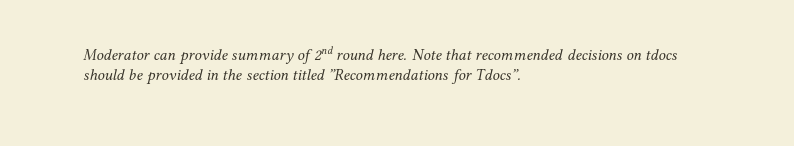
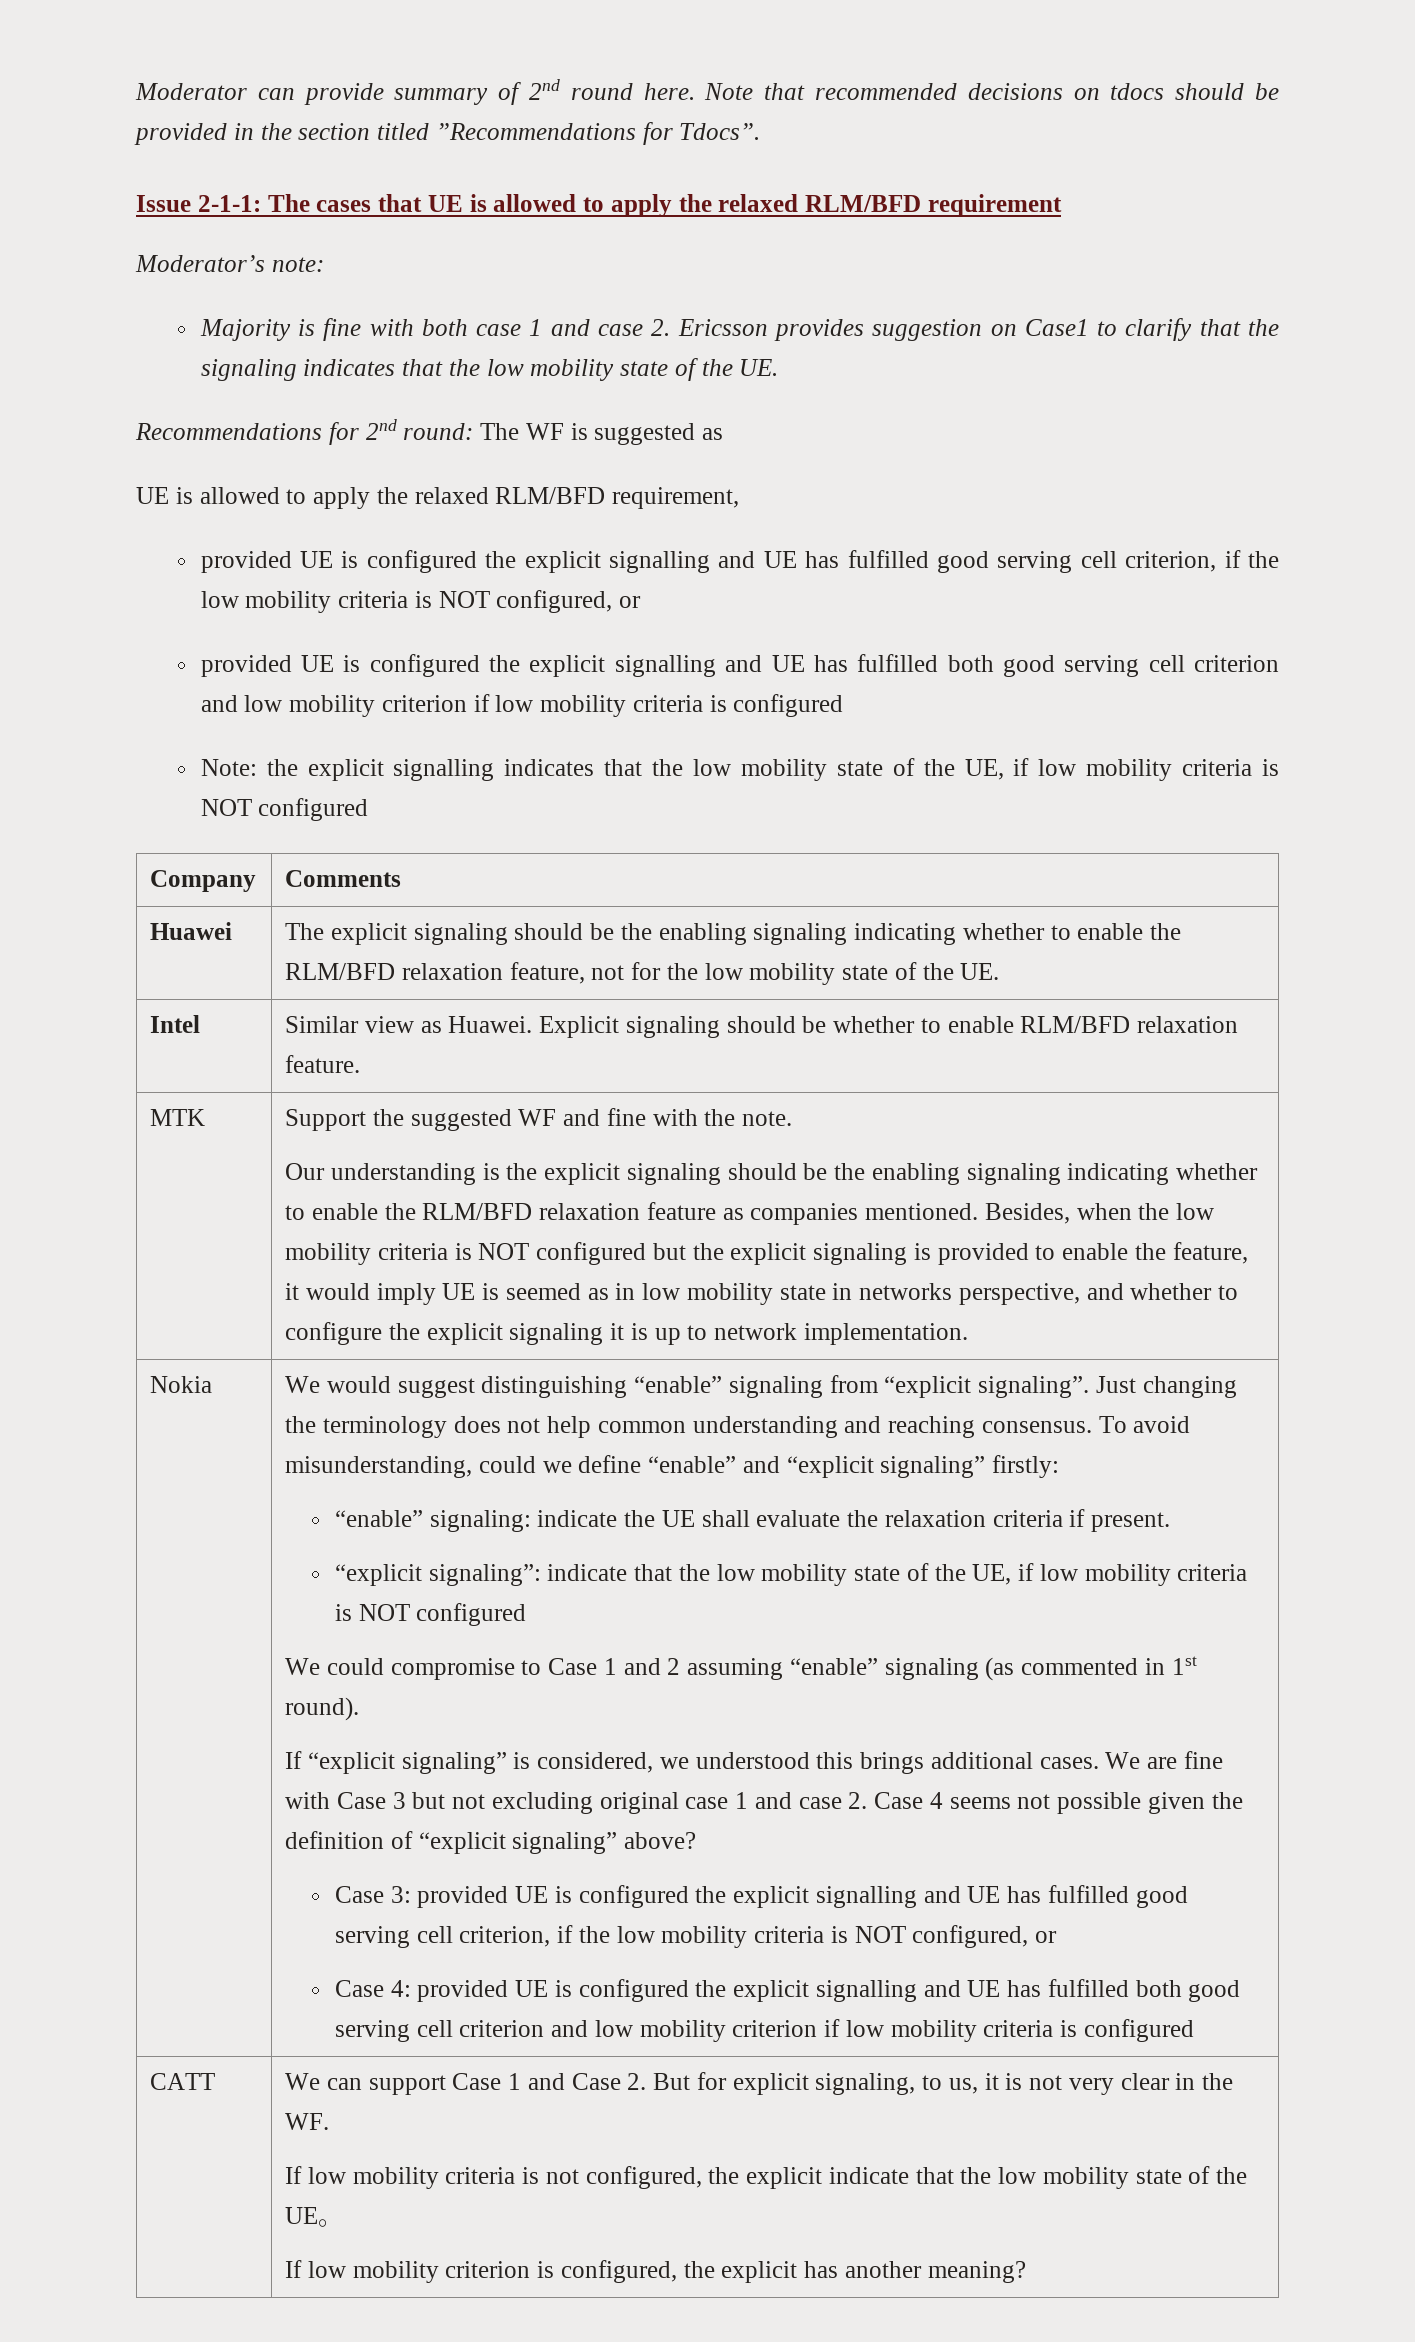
+ Issue 2-1-1: The cases that UE is allowed to apply the relaxed RLM/BFD requirement
+ Moderator’s note:
+ Majority is fine with both case 1 and case 2. Ericsson provides suggestion on Case1 to clarify that the signaling indicates that the low mobility state of the UE.
+ Recommendations for 2nd round: The WF is suggested as
+ UE is allowed to apply the relaxed RLM/BFD requirement,
+ provided UE is configured the explicit signalling and UE has fulfilled good serving cell criterion, if the low mobility criteria is NOT configured, or
+ provided UE is configured the explicit signalling and UE has fulfilled both good serving cell criterion and low mobility criterion if low mobility criteria is configured
+ Note: the explicit signalling indicates that the low mobility state of the UE, if low mobility criteria is NOT configured
+ Company | Comments
+ Huawei | The explicit signaling should be the enabling signaling indicating whether to enable the RLM/BFD relaxation feature, not for the low mobility state of the UE.
+ Intel | Similar view as Huawei. Explicit signaling should be whether to enable RLM/BFD relaxation feature.
+ MTK | Support the suggested WF and fine with the note.
+ Our understanding is the explicit signaling should be the enabling signaling indicating whether to enable the RLM/BFD relaxation feature as companies mentioned. Besides, when the low mobility criteria is NOT configured but the explicit signaling is provided to enable the feature, it would imply UE is seemed as in low mobility state in networks perspective, and whether to configure the explicit signaling it is up to network implementation.
+ Nokia | We would suggest distinguishing “enable” signaling from “explicit signaling”. Just changing the terminology does not help common understanding and reaching consensus. To avoid misunderstanding, could we define “enable” and “explicit signaling” firstly:
+ “enable” signaling: indicate the UE shall evaluate the relaxation criteria if present.
+ “explicit signaling”: indicate that the low mobility state of the UE, if low mobility criteria is NOT configured
+ We could compromise to Case 1 and 2 assuming “enable” signaling (as commented in 1st round).
+ If “explicit signaling” is considered, we understood this brings additional cases. We are fine with Case 3 but not excluding original case 1 and case 2. Case 4 seems not possible given the definition of “explicit signaling” above?
+ Case 3: provided UE is configured the explicit signalling and UE has fulfilled good serving cell criterion, if the low mobility criteria is NOT configured, or
+ Case 4: provided UE is configured the explicit signalling and UE has fulfilled both good serving cell criterion and low mobility criterion if low mobility criteria is configured
+ CATT | We can support Case 1 and Case 2. But for explicit signaling, to us, it is not very clear in the WF.
+ If low mobility criteria is not configured, the explicit indicate that the low mobility state of the UE。
+ If low mobility criterion is configured, the explicit has another meaning?

